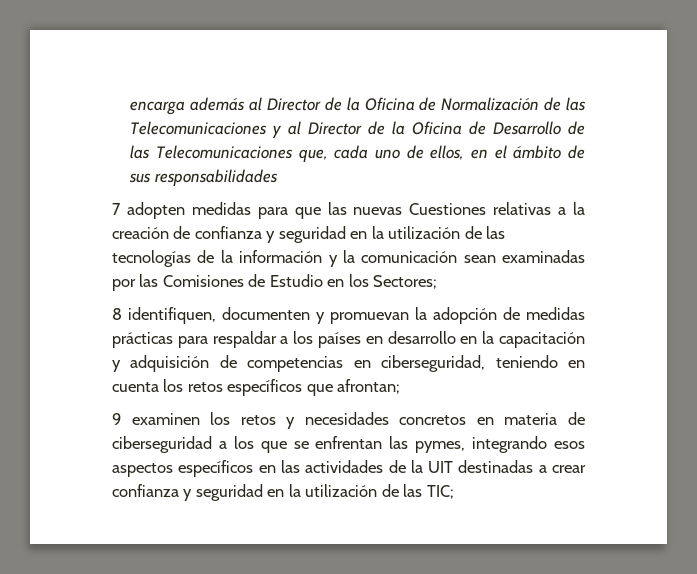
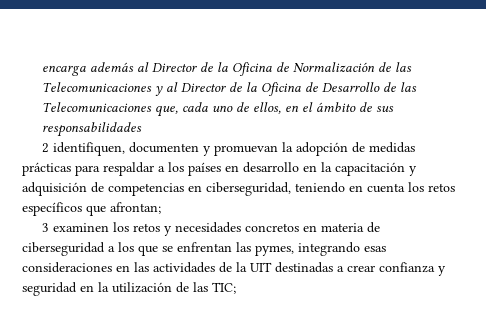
- 7 adopten medidas para que las nuevas Cuestiones relativas a la creación de confianza y seguridad en la utilización de las tecnologías de la información y la comunicación sean examinadas por las Comisiones de Estudio en los Sectores;
- 8 identifiquen, documenten y promuevan la adopción de medidas prácticas para respaldar a los países en desarrollo en la capacitación y adquisición de competencias en ciberseguridad, teniendo en cuenta los retos específicos que afrontan;
+ 2 identifiquen, documenten y promuevan la adopción de medidas prácticas para respaldar a los países en desarrollo en la capacitación y adquisición de competencias en ciberseguridad, teniendo en cuenta los retos específicos que afrontan;
- 9 examinen los retos y necesidades concretos en materia de ciberseguridad a los que se enfrentan las pymes, integrando esos aspectos específicos en las actividades de la UIT destinadas a crear confianza y seguridad en la utilización de las TIC;
+ 3 examinen los retos y necesidades concretos en materia de ciberseguridad a los que se enfrentan las pymes, integrando esas consideraciones en las actividades de la UIT destinadas a crear confianza y seguridad en la utilización de las TIC;

